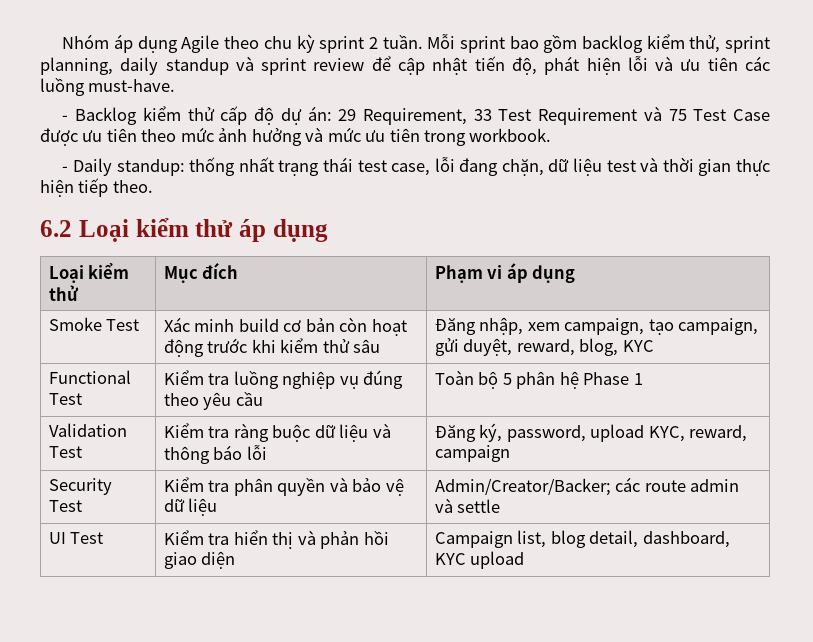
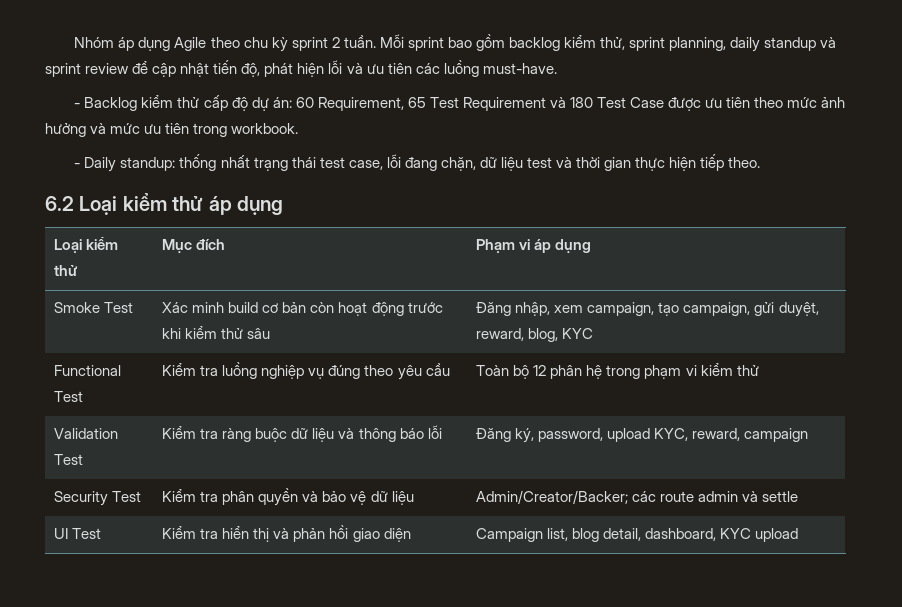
- - Backlog kiểm thử cấp độ dự án: 29 Requirement, 33 Test Requirement và 75 Test Case được ưu tiên theo mức ảnh hưởng và mức ưu tiên trong workbook.
+ - Backlog kiểm thử cấp độ dự án: 60 Requirement, 65 Test Requirement và 180 Test Case được ưu tiên theo mức ảnh hưởng và mức ưu tiên trong workbook.
- Functional Test | Kiểm tra luồng nghiệp vụ đúng theo yêu cầu | Toàn bộ 5 phân hệ Phase 1
+ Functional Test | Kiểm tra luồng nghiệp vụ đúng theo yêu cầu | Toàn bộ 12 phân hệ trong phạm vi kiểm thử

